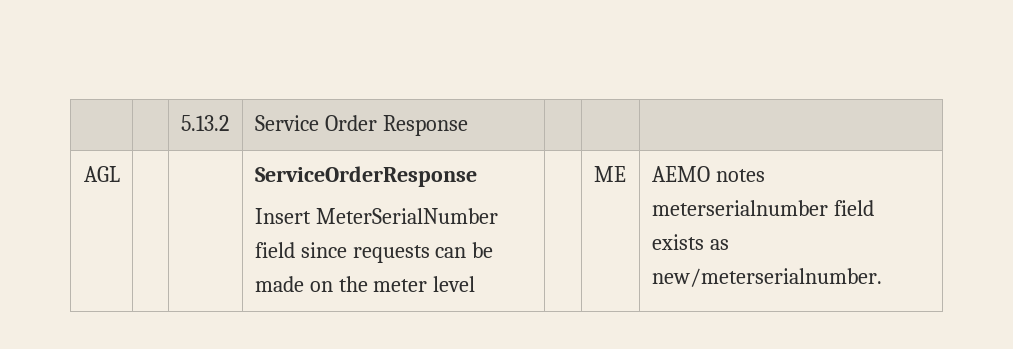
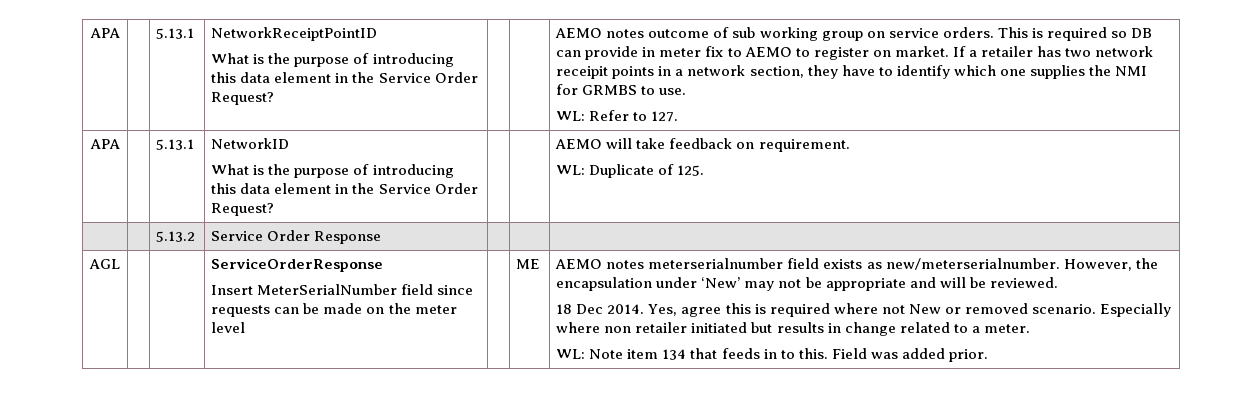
+ APA | | 5.13.1 | NetworkReceiptPointID
+ What is the purpose of introducing this data element in the Service Order Request? | | | AEMO notes outcome of sub working group on service orders. This is required so DB can provide in meter fix to AEMO to register on market. If a retailer has two network receipit points in a network section, they have to identify which one supplies the NMI for GRMBS to use.
+ WL: Refer to 127.
+ APA | | 5.13.1 | NetworkID
+ What is the purpose of introducing this data element in the Service Order Request? | | | AEMO will take feedback on requirement.
+ WL: Duplicate of 125.
+ However, the encapsulation under ‘New’ may not be appropriate and will be reviewed.
+ 18 Dec 2014. Yes, agree this is required where not New or removed scenario. Especially where non retailer initiated but results in change related to a meter.
+ WL: Note item 134 that feeds in to this. Field was added prior.

